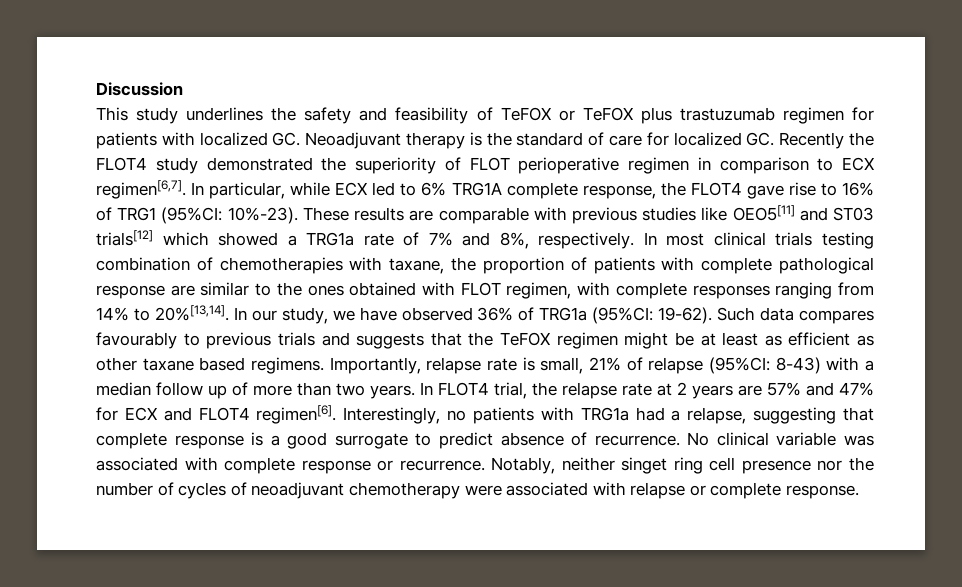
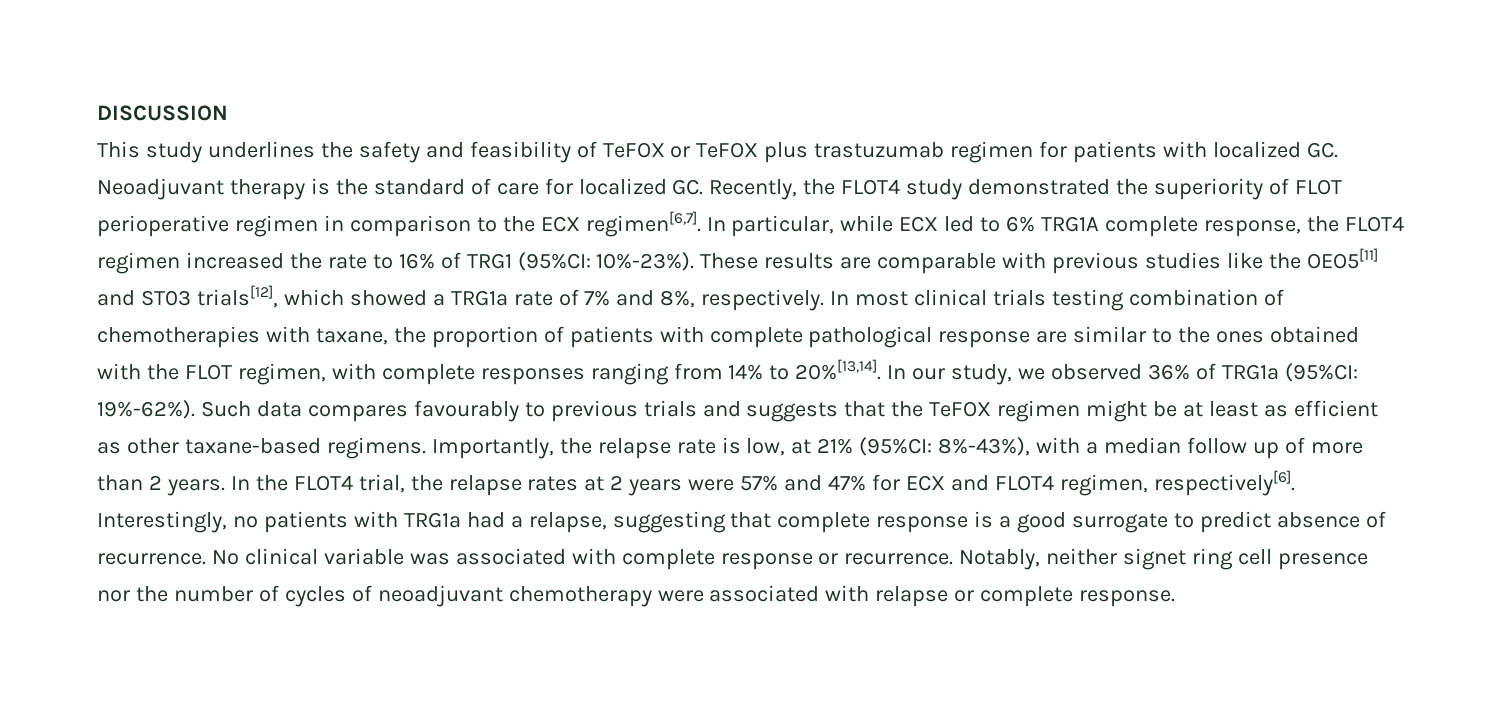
- Discussion
+ DISCUSSION
- This study underlines the safety and feasibility of TeFOX or TeFOX plus trastuzumab regimen for patients with localized GC. Neoadjuvant therapy is the standard of care for localized GC. Recently the FLOT4 study demonstrated the superiority of FLOT perioperative regimen in comparison to ECX regimen[6,7].
+ This study underlines the safety and feasibility of TeFOX or TeFOX plus trastuzumab regimen for patients with localized GC. Neoadjuvant therapy is the standard of care for localized GC. Recently, the FLOT4 study demonstrated the superiority of FLOT perioperative regimen in comparison to the ECX regimen[6,7].
- In particular, while ECX led to 6% TRG1A complete response, the FLOT4 gave rise to 16% of TRG1 (95%CI: 10%-23).
+ In particular, while ECX led to 6% TRG1A complete response, the FLOT4 regimen increased the rate to 16% of TRG1 (95%CI: 10%-23%).
- These results are comparable with previous studies like OEO5[11] and ST03 trials[12] which showed a TRG1a rate of 7% and 8%, respectively.
+ These results are comparable with previous studies like the OEO5[11] and ST03 trials[12], which showed a TRG1a rate of 7% and 8%, respectively.
- In most clinical trials testing combination of chemotherapies with taxane, the proportion of patients with complete pathological response are similar to the ones obtained with FLOT regimen, with complete responses ranging from 14% to 20%[13,14].
+ In most clinical trials testing combination of chemotherapies with taxane, the proportion of patients with complete pathological response are similar to the ones obtained with the FLOT regimen, with complete responses ranging from 14% to 20%[13,14].
- In our study, we have observed 36% of TRG1a (95%CI: 19-62).
+ In our study, we observed 36% of TRG1a (95%CI: 19%-62%).
- Such data compares favourably to previous trials and suggests that the TeFOX regimen might be at least as efficient as other taxane based regimens.
+ Such data compares favourably to previous trials and suggests that the TeFOX regimen might be at least as efficient as other taxane-based regimens.
- Importantly, relapse rate is small, 21% of relapse (95%CI: 8-43) with a median follow up of more than two years.
+ Importantly, the relapse rate is low, at 21% (95%CI: 8%-43%), with a median follow up of more than 2 years.
- In FLOT4 trial, the relapse rate at 2 years are 57% and 47% for ECX and FLOT4 regimen[6].
+ In the FLOT4 trial, the relapse rates at 2 years were 57% and 47% for ECX and FLOT4 regimen, respectively[6].
- Notably, neither singet ring cell presence nor the number of cycles of neoadjuvant chemotherapy were associated with relapse or complete response.
+ Notably, neither signet ring cell presence nor the number of cycles of neoadjuvant chemotherapy were associated with relapse or complete response.

